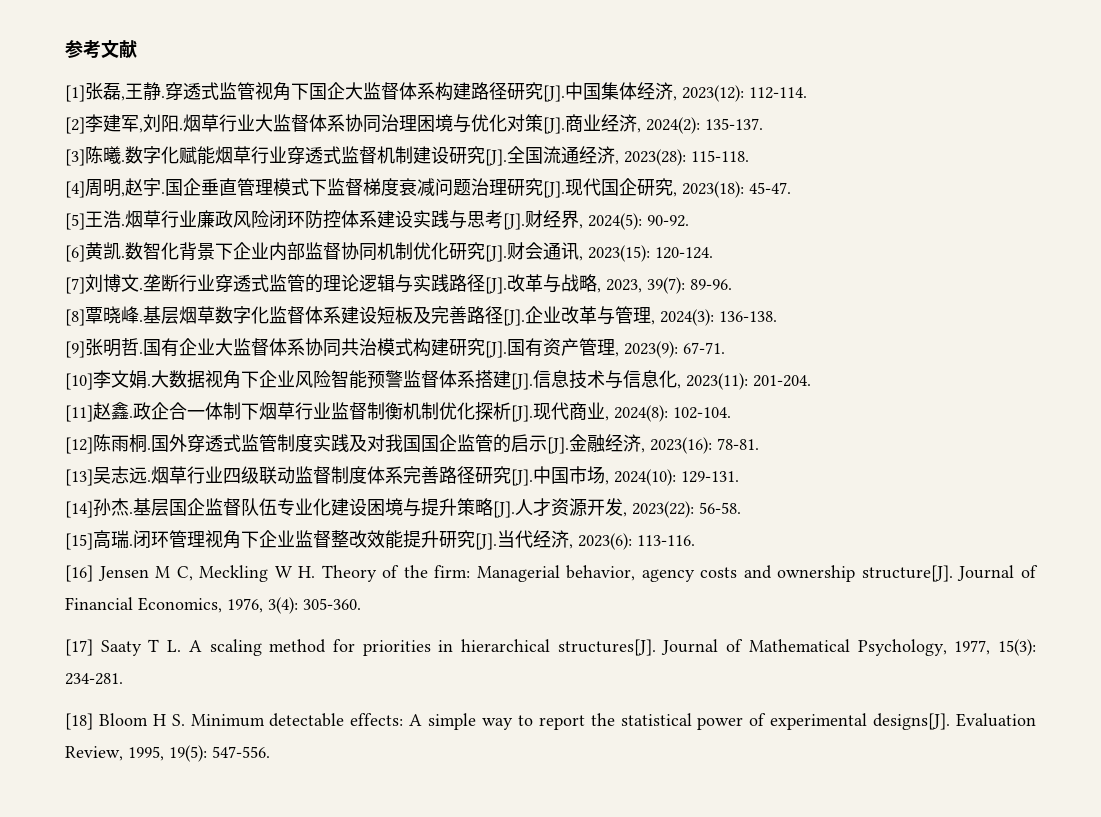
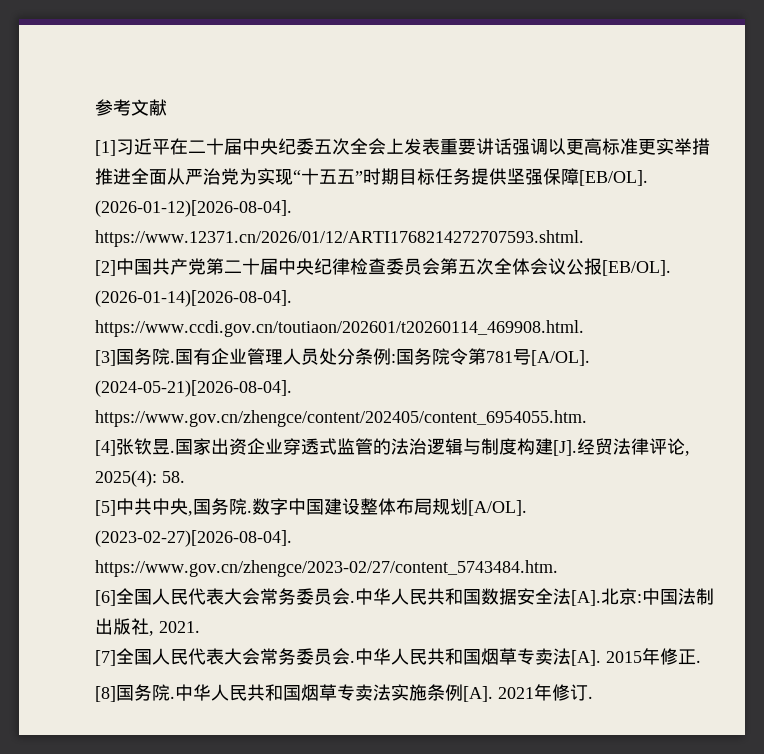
- [1]张磊,王静.穿透式监管视角下国企大监督体系构建路径研究[J].中国集体经济, 2023(12): 112-114.
- [2]李建军,刘阳.烟草行业大监督体系协同治理困境与优化对策[J].商业经济, 2024(2): 135-137.
- [3]陈曦.数字化赋能烟草行业穿透式监督机制建设研究[J].全国流通经济, 2023(28): 115-118.
- [4]周明,赵宇.国企垂直管理模式下监督梯度衰减问题治理研究[J].现代国企研究, 2023(18): 45-47.
- [5]王浩.烟草行业廉政风险闭环防控体系建设实践与思考[J].财经界, 2024(5): 90-92.
- [6]黄凯.数智化背景下企业内部监督协同机制优化研究[J].财会通讯, 2023(15): 120-124.
- [7]刘博文.垄断行业穿透式监管的理论逻辑与实践路径[J].改革与战略, 2023, 39(7): 89-96.
- [8]覃晓峰.基层烟草数字化监督体系建设短板及完善路径[J].企业改革与管理, 2024(3): 136-138.
- [9]张明哲.国有企业大监督体系协同共治模式构建研究[J].国有资产管理, 2023(9): 67-71.
- [10]李文娟.大数据视角下企业风险智能预警监督体系搭建[J].信息技术与信息化, 2023(11): 201-204.
- [11]赵鑫.政企合一体制下烟草行业监督制衡机制优化探析[J].现代商业, 2024(8): 102-104.
- [12]陈雨桐.国外穿透式监管制度实践及对我国国企监管的启示[J].金融经济, 2023(16): 78-81.
- [13]吴志远.烟草行业四级联动监督制度体系完善路径研究[J].中国市场, 2024(10): 129-131.
- [14]孙杰.基层国企监督队伍专业化建设困境与提升策略[J].人才资源开发, 2023(22): 56-58.
- [15]高瑞.闭环管理视角下企业监督整改效能提升研究[J].当代经济, 2023(6): 113-116.
- [16] Jensen M C, Meckling W H. Theory of the firm: Managerial behavior, agency costs and ownership structure[J]. Journal of Financial Economics, 1976, 3(4): 305-360.
- [17] Saaty T L. A scaling method for priorities in hierarchical structures[J]. Journal of Mathematical Psychology, 1977, 15(3): 234-281.
- [18] Bloom H S. Minimum detectable effects: A simple way to report the statistical power of experimental designs[J]. Evaluation Review, 1995, 19(5): 547-556.
+ [1]习近平在二十届中央纪委五次全会上发表重要讲话强调以更高标准更实举措推进全面从严治党为实现“十五五”时期目标任务提供坚强保障[EB/OL]. (2026-01-12)[2026-08-04]. https://www.12371.cn/2026/01/12/ARTI1768214272707593.shtml.
+ [2]中国共产党第二十届中央纪律检查委员会第五次全体会议公报[EB/OL]. (2026-01-14)[2026-08-04]. https://www.ccdi.gov.cn/toutiaon/202601/t20260114_469908.html.
+ [3]国务院.国有企业管理人员处分条例:国务院令第781号[A/OL]. (2024-05-21)[2026-08-04]. https://www.gov.cn/zhengce/content/202405/content_6954055.htm.
+ [4]张钦昱.国家出资企业穿透式监管的法治逻辑与制度构建[J].经贸法律评论, 2025(4): 58.
+ [5]中共中央,国务院.数字中国建设整体布局规划[A/OL]. (2023-02-27)[2026-08-04]. https://www.gov.cn/zhengce/2023-02/27/content_5743484.htm.
+ [6]全国人民代表大会常务委员会.中华人民共和国数据安全法[A].北京:中国法制出版社, 2021.
+ [7]全国人民代表大会常务委员会.中华人民共和国烟草专卖法[A]. 2015年修正.
+ [8]国务院.中华人民共和国烟草专卖法实施条例[A]. 2021年修订.

